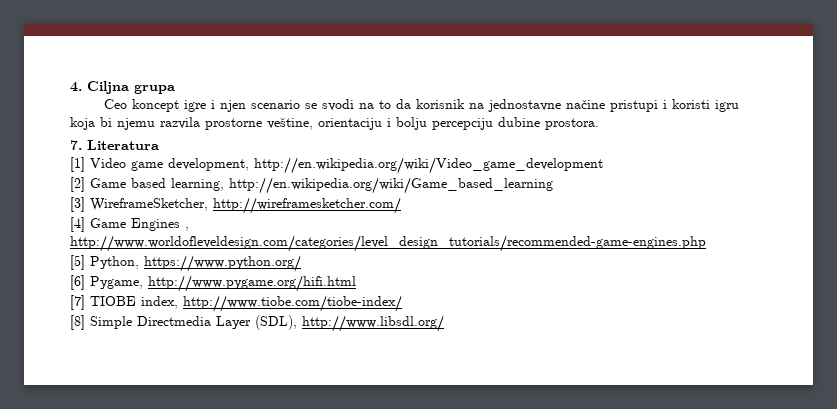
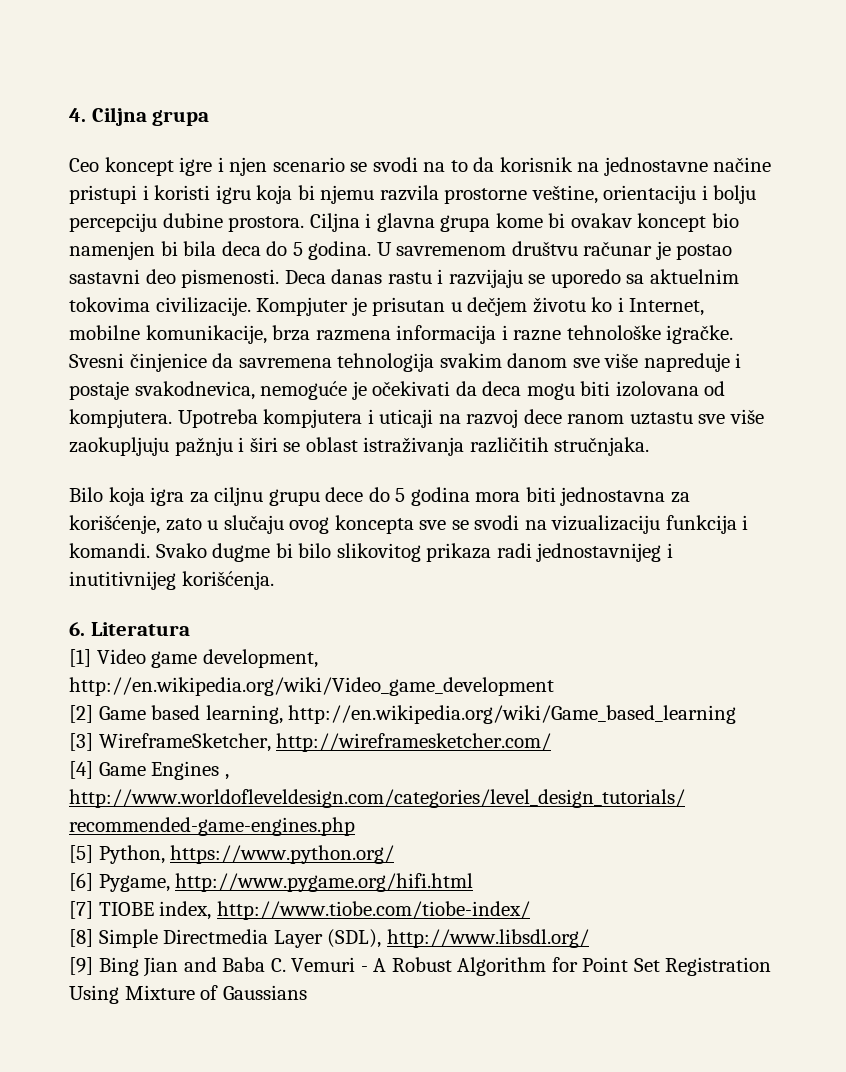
- Ceo koncept igre i njen scenario se svodi na to da korisnik na jednostavne načine pristupi i koristi igru koja bi njemu razvila prostorne veštine, orientaciju i bolju percepciju dubine prostora.
- 7. Literatura
+ Ceo koncept igre i njen scenario se svodi na to da korisnik na jednostavne načine pristupi i koristi igru koja bi njemu razvila prostorne veštine, orientaciju i bolju percepciju dubine prostora. Ciljna i glavna grupa kome bi ovakav koncept bio namenjen bi bila deca do 5 godina. U savremenom društvu računar je postao sastavni deo pismenosti. Deca danas rastu i razvijaju se uporedo sa aktuelnim tokovima civilizacije. Kompjuter je prisutan u dečjem životu ko i Internet, mobilne komunikacije, brza razmena informacija i razne tehnološke igračke. Svesni činjenice da savremena tehnologija svakim danom sve više napreduje i postaje svakodnevica, nemoguće je očekivati da deca mogu biti izolovana od kompjutera. Upotreba kompjutera i uticaji na razvoj dece ranom uztastu sve više zaokupljuju pažnju i širi se oblast istraživanja različitih stručnjaka.
+ Bilo koja igra za ciljnu grupu dece do 5 godina mora biti jednostavna za korišćenje, zato u slučaju ovog koncepta sve se svodi na vizualizaciju funkcija i komandi. Svako dugme bi bilo slikovitog prikaza radi jednostavnijeg i inutitivnijeg korišćenja.
+ 6. Literatura
+ [9] Bing Jian and Baba C. Vemuri - A Robust Algorithm for Point Set Registration Using Mixture of Gaussians

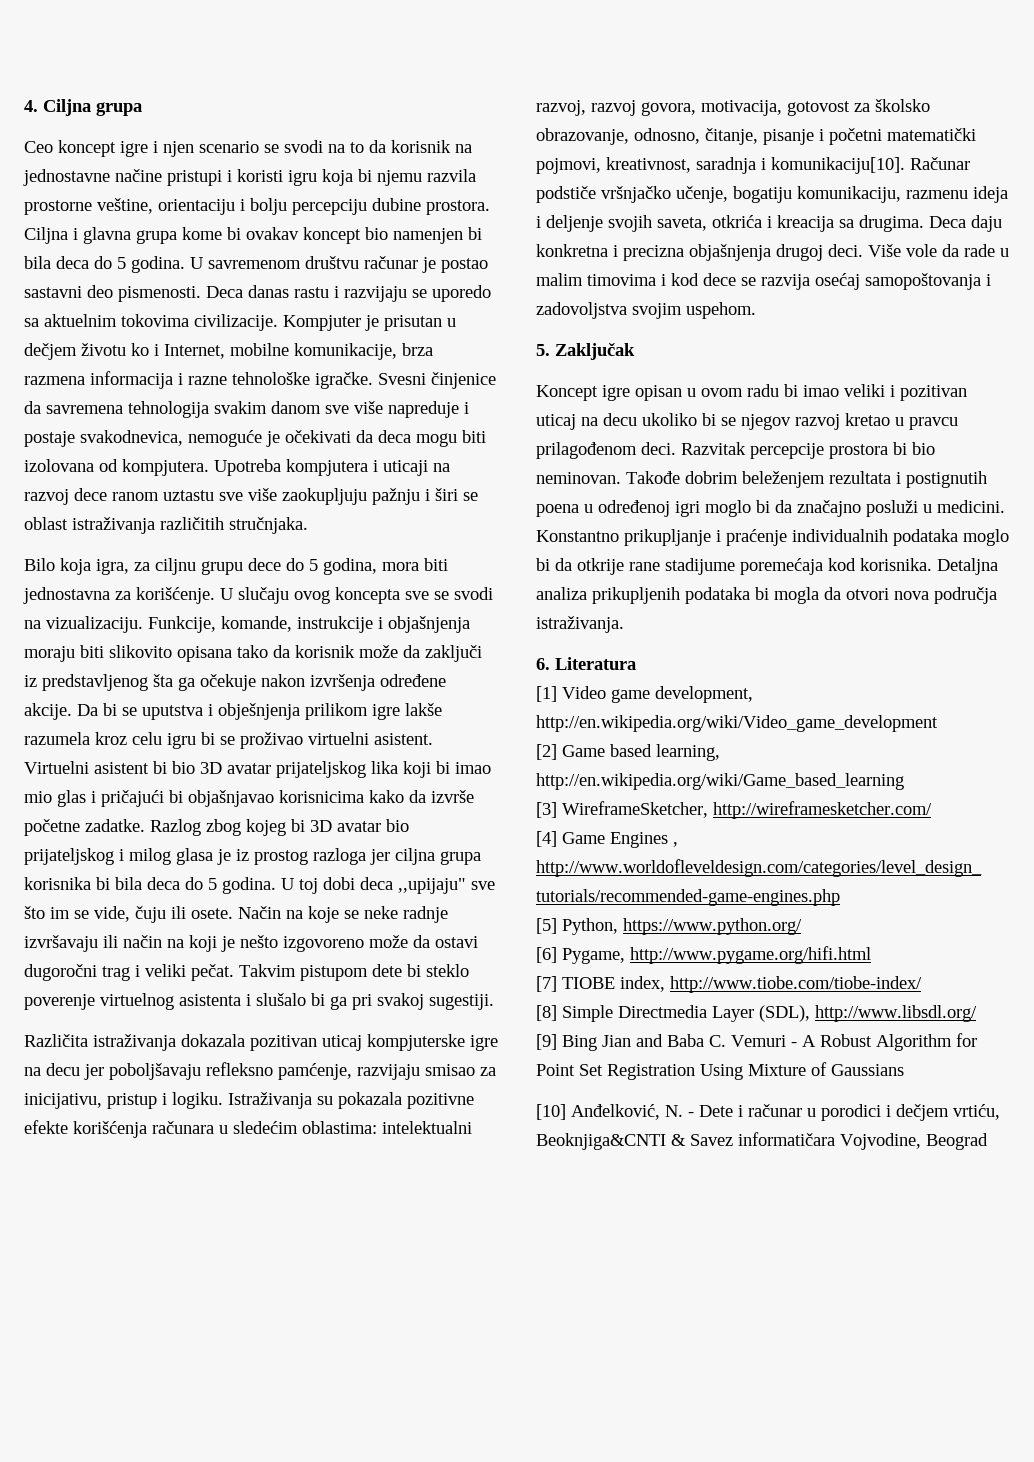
- Bilo koja igra za ciljnu grupu dece do 5 godina mora biti jednostavna za korišćenje, zato u slučaju ovog koncepta sve se svodi na vizualizaciju funkcija i komandi. Svako dugme bi bilo slikovitog prikaza radi jednostavnijeg i inutitivnijeg korišćenja.
+ Bilo koja igra, za ciljnu grupu dece do 5 godina, mora biti jednostavna za korišćenje. U slučaju ovog koncepta sve se svodi na vizualizaciju. Funkcije, komande, instrukcije i objašnjenja moraju biti slikovito opisana tako da korisnik može da zaključi iz predstavljenog šta ga očekuje nakon izvršenja određene akcije. Da bi se uputstva i obješnjenja prilikom igre lakše razumela kroz celu igru bi se proživao virtuelni asistent. Virtuelni asistent bi bio 3D avatar prijateljskog lika koji bi imao mio glas i pričajući bi objašnjavao korisnicima kako da izvrše početne zadatke. Razlog zbog kojeg bi 3D avatar bio prijateljskog i milog glasa je iz prostog razloga jer ciljna grupa korisnika bi bila deca do 5 godina. U toj dobi deca ,,upijaju" sve što im se vide, čuju ili osete. Način na koje se neke radnje izvršavaju ili način na koji je nešto izgovoreno može da ostavi dugoročni trag i veliki pečat. Takvim pistupom dete bi steklo poverenje virtuelnog asistenta i slušalo bi ga pri svakoj sugestiji.
+ Različita istraživanja dokazala pozitivan uticaj kompjuterske igre na decu jer poboljšavaju refleksno pamćenje, razvijaju smisao za inicijativu, pristup i logiku. Istraživanja su pokazala pozitivne efekte korišćenja računara u sledećim oblastima: intelektualni razvoj, razvoj govora, motivacija, gotovost za školsko obrazovanje, odnosno, čitanje, pisanje i početni matematički pojmovi, kreativnost, saradnja i komunikaciju[10]. Računar podstiče vršnjačko učenje, bogatiju komunikaciju, razmenu ideja i deljenje svojih saveta, otkrića i kreacija sa drugima. Deca daju konkretna i precizna objašnjenja drugoj deci. Više vole da rade u malim timovima i kod dece se razvija osećaj samopoštovanja i zadovoljstva svojim uspehom.
+ 5. Zaključak
+ Koncept igre opisan u ovom radu bi imao veliki i pozitivan uticaj na decu ukoliko bi se njegov razvoj kretao u pravcu prilagođenom deci. Razvitak percepcije prostora bi bio neminovan. Takođe dobrim beleženjem rezultata i postignutih poena u određenoj igri moglo bi da značajno posluži u medicini. Konstantno prikupljanje i praćenje individualnih podataka moglo bi da otkrije rane stadijume poremećaja kod korisnika. Detaljna analiza prikupljenih podataka bi mogla da otvori nova područja istraživanja.
+ [10] Anđelković, N. - Dete i računar u porodici i dečjem vrtiću, Beoknjiga&CNTI & Savez informatičara Vojvodine, Beograd

